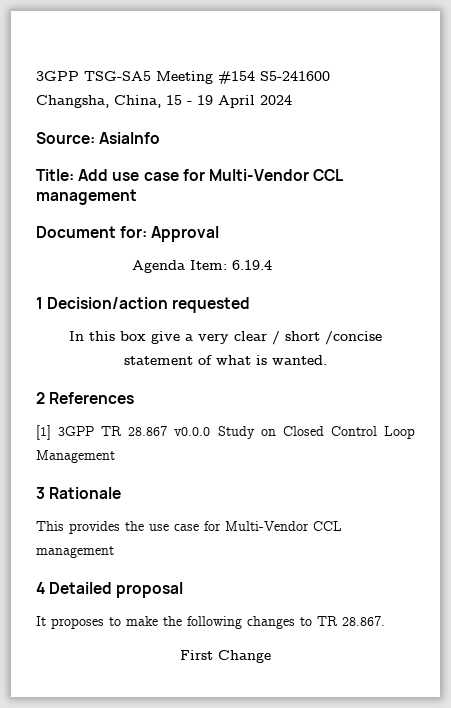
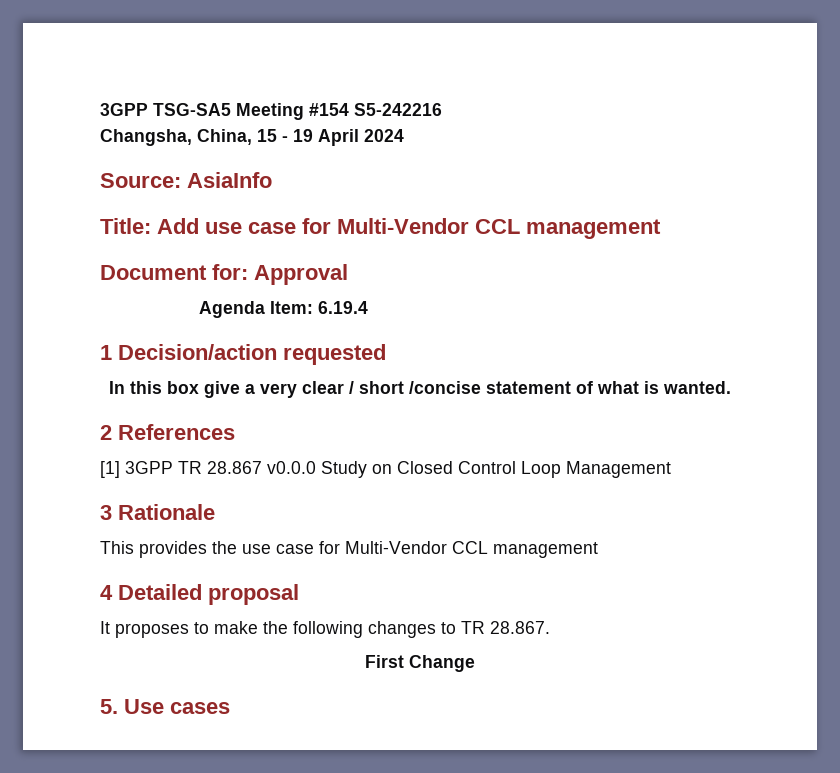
- 3GPP TSG-SA5 Meeting #154 S5-241600
+ 3GPP TSG-SA5 Meeting #154 S5-242216
+ 5. Use cases

